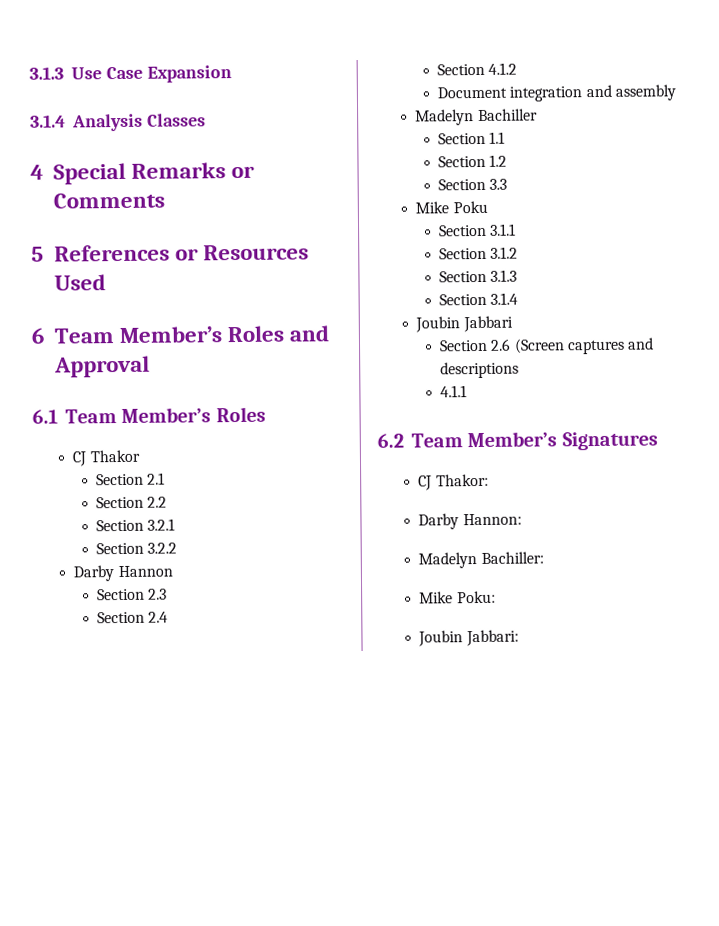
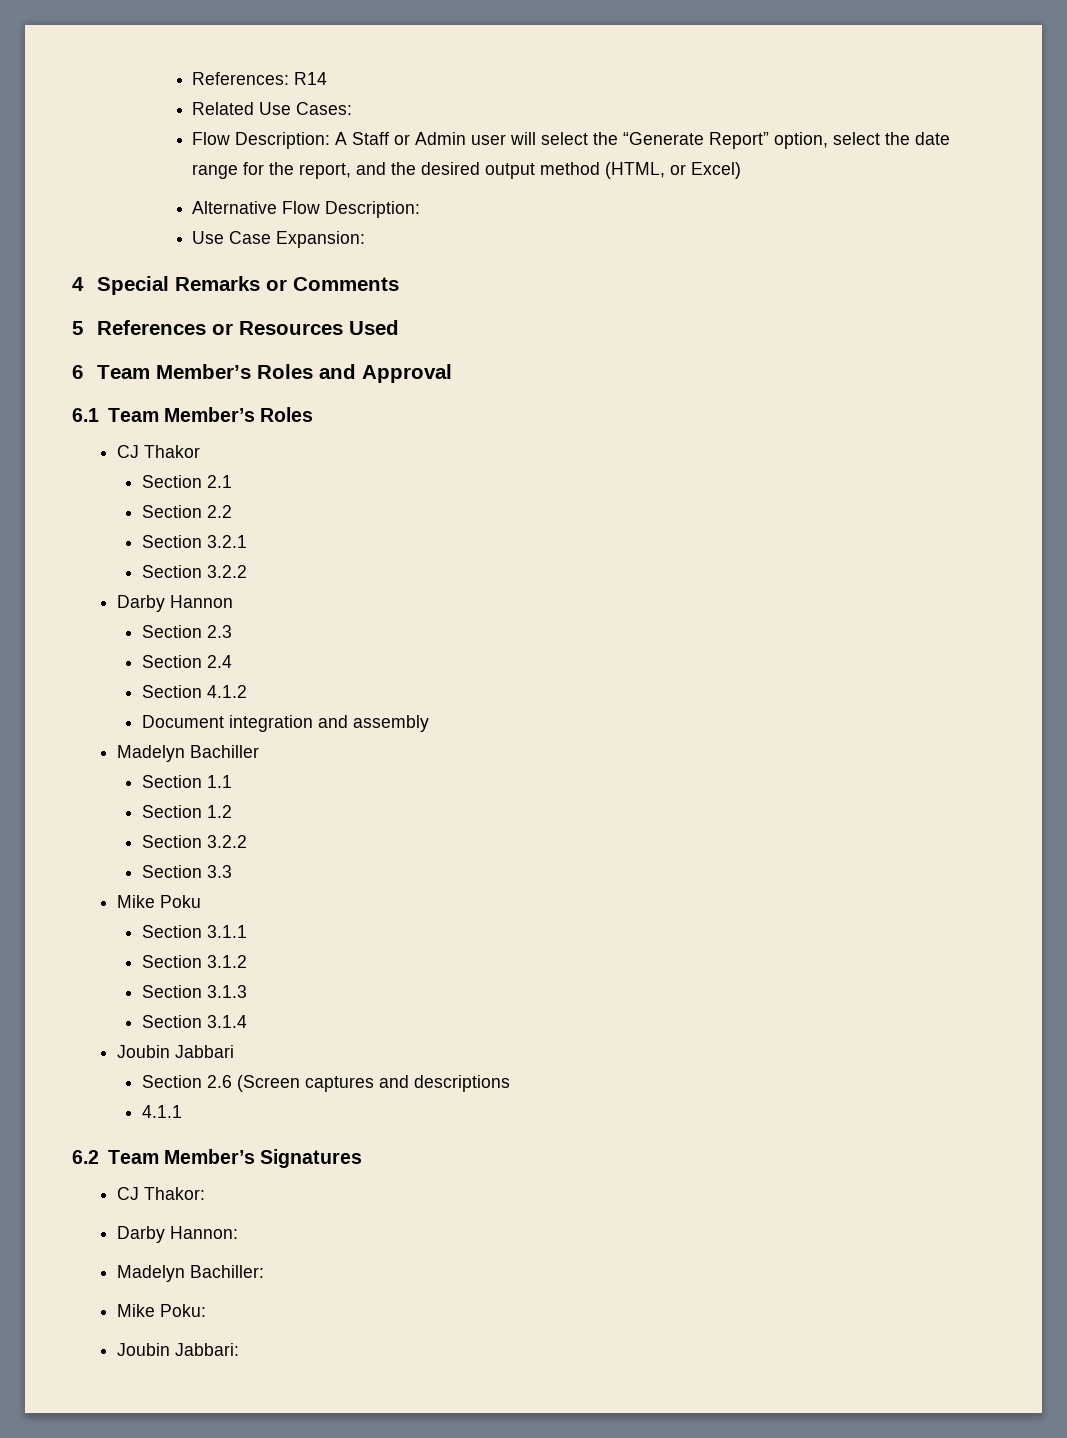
- 3.1.3 Use Case Expansion
- 3.1.4 Analysis Classes
+ References: R14
+ Related Use Cases:
+ Flow Description: A Staff or Admin user will select the “Generate Report” option, select the date range for the report, and the desired output method (HTML, or Excel)
+ Alternative Flow Description:
+ Use Case Expansion:
  Section 1.2
+ Section 3.2.2

